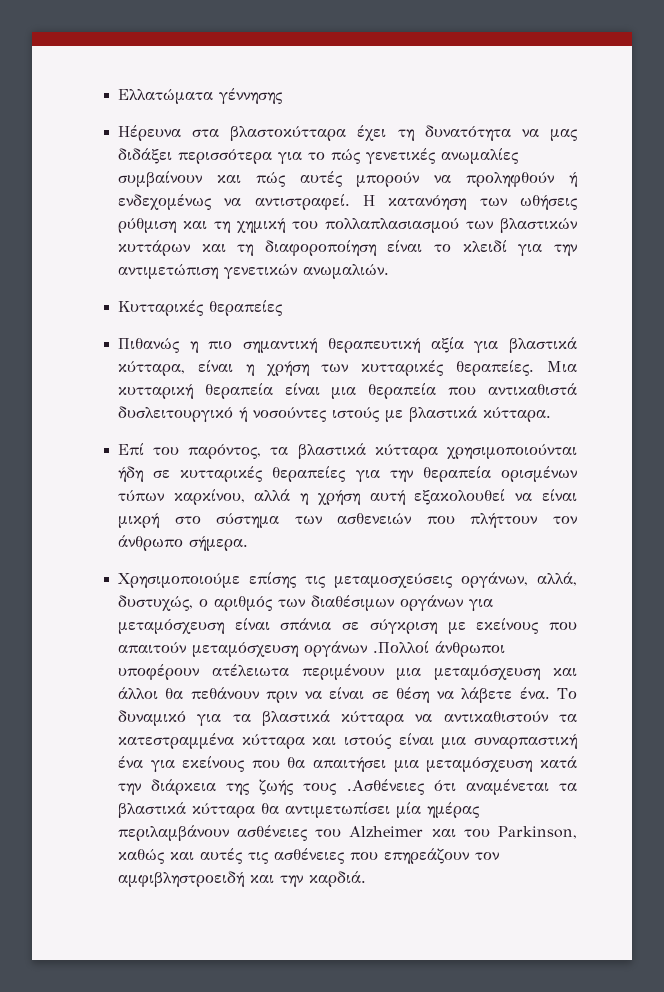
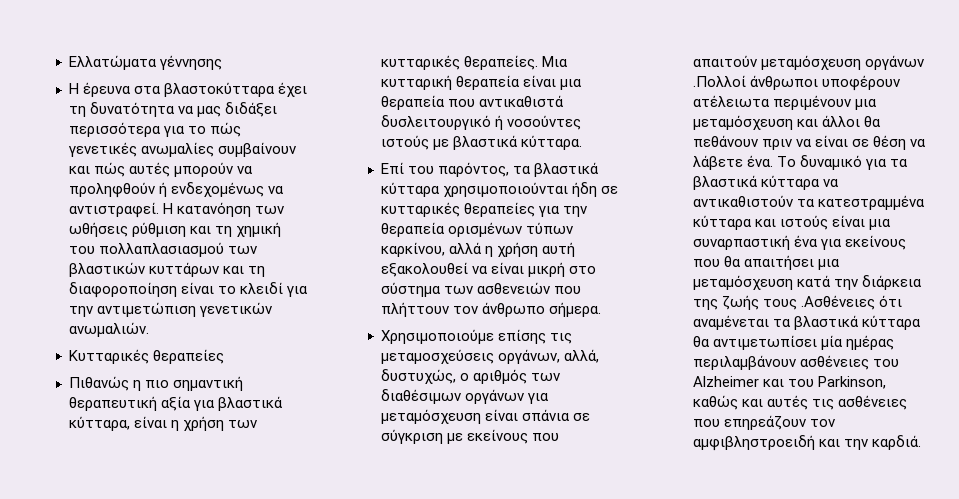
- Ηέρευνα στα βλαστοκύτταρα έχει τη δυνατότητα να μας διδάξει περισσότερα για το πώς γενετικές ανωμαλίες συμβαίνουν και πώς αυτές μπορούν να προληφθούν ή ενδεχομένως να αντιστραφεί.
+ Η έρευνα στα βλαστοκύτταρα έχει τη δυνατότητα να μας διδάξει περισσότερα για το πώς γενετικές ανωμαλίες συμβαίνουν και πώς αυτές μπορούν να προληφθούν ή ενδεχομένως να αντιστραφεί.

